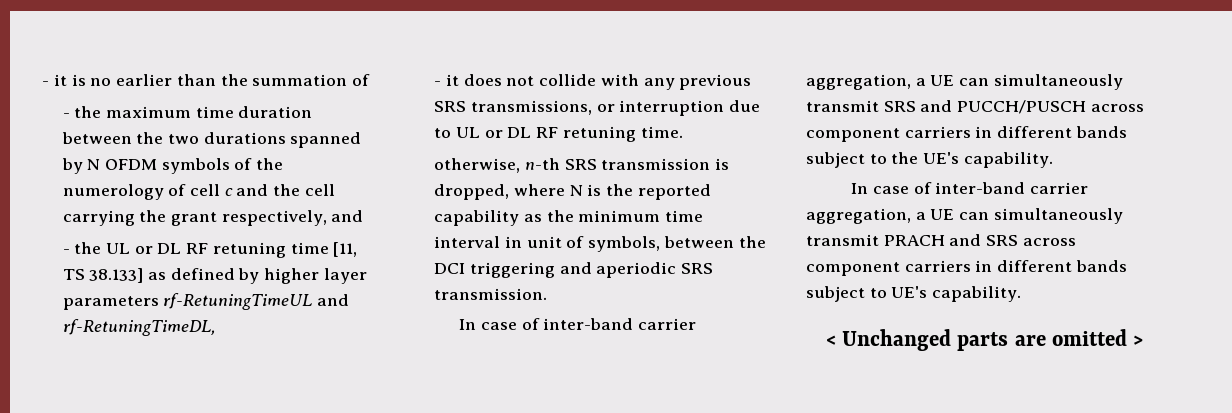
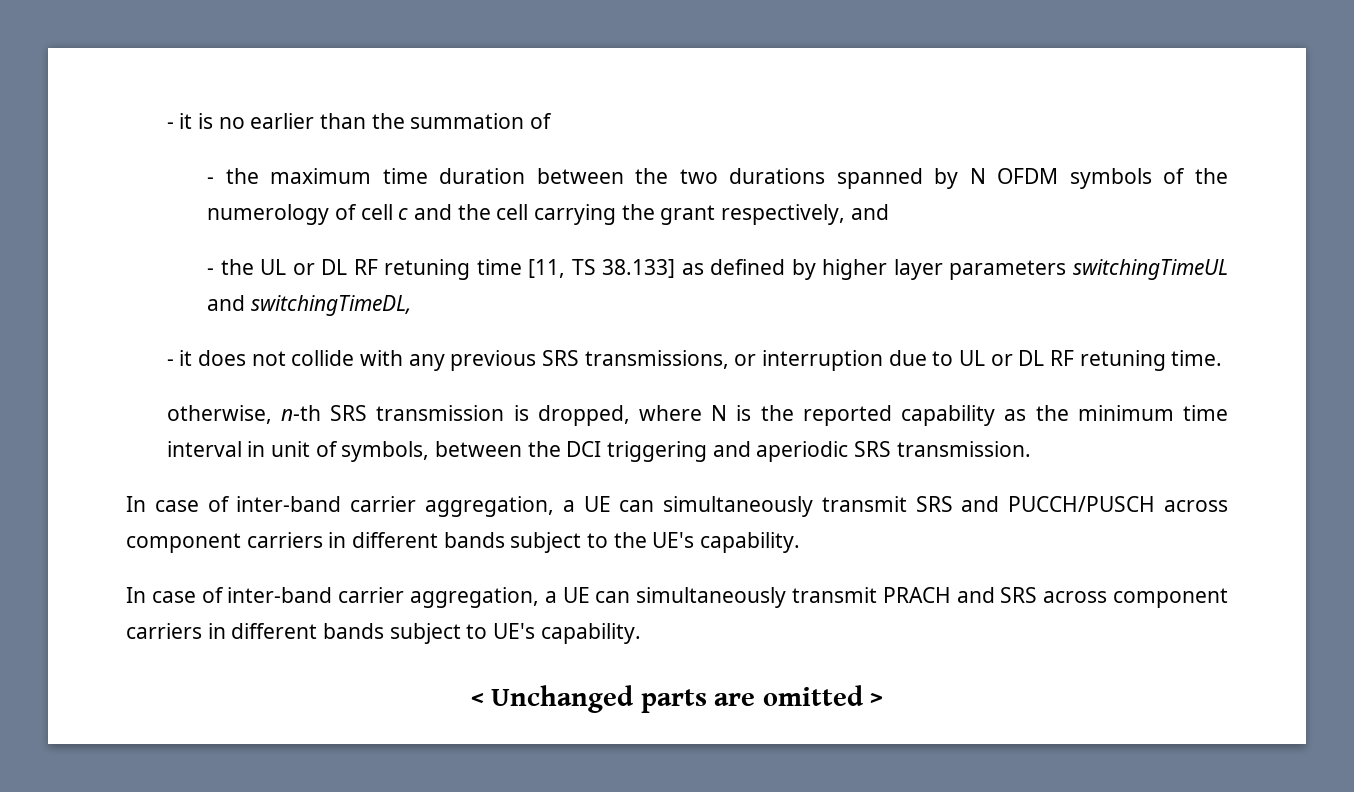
- - the UL or DL RF retuning time [11, TS 38.133] as defined by higher layer parameters rf-RetuningTimeUL and rf-RetuningTimeDL,
+ - the UL or DL RF retuning time [11, TS 38.133] as defined by higher layer parameters switchingTimeUL and switchingTimeDL,

